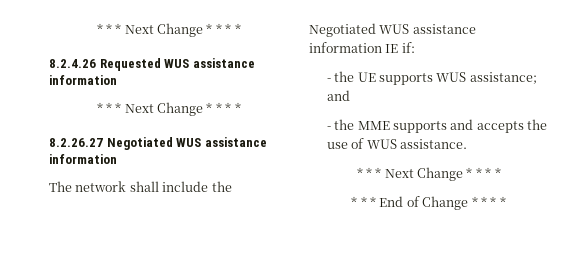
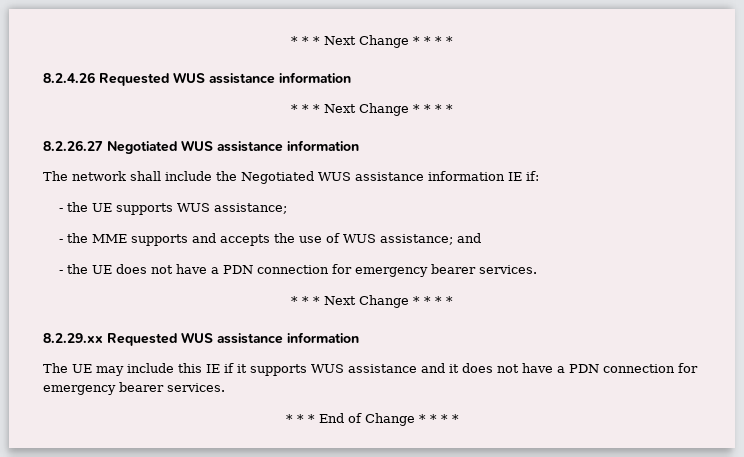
- - the UE supports WUS assistance; and
+ - the UE supports WUS assistance;
- - the MME supports and accepts the use of WUS assistance.
+ - the MME supports and accepts the use of WUS assistance; and
+ - the UE does not have a PDN connection for emergency bearer services.
  * * * Next Change * * * *
+ 8.2.29.xx Requested WUS assistance information
+ The UE may include this IE if it supports WUS assistance and it does not have a PDN connection for emergency bearer services.

